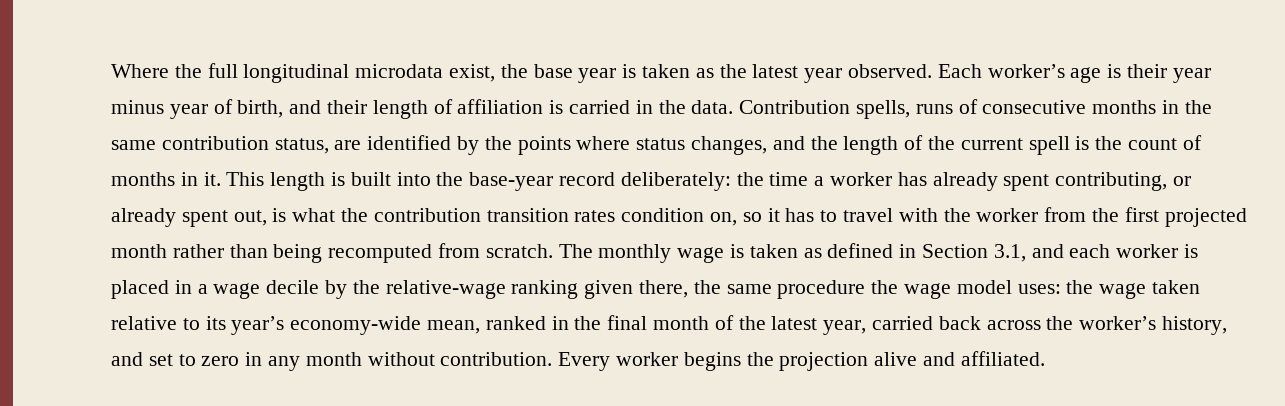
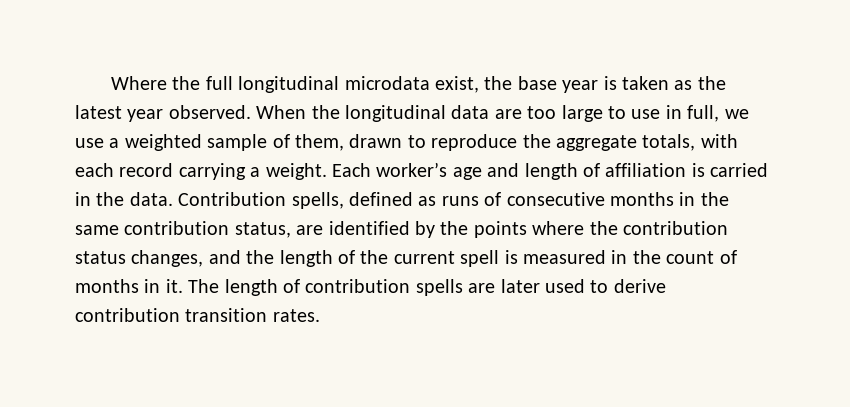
- Each worker’s age is their year minus year of birth, and their length of affiliation is carried in the data.
+ When the longitudinal data are too large to use in full, we use a weighted sample of them, drawn to reproduce the aggregate totals, with each record carrying a weight. Each worker’s age and length of affiliation is carried in the data.
- Contribution spells, runs of consecutive months in the same contribution status, are identified by the points where status changes, and the length of the current spell is the count of months in it.
+ Contribution spells, defined as runs of consecutive months in the same contribution status, are identified by the points where the contribution status changes, and the length of the current spell is measured in the count of months in it.
- This length is built into the base-year record deliberately: the time a worker has already spent contributing, or already spent out, is what the contribution transition rates condition on, so it has to travel with the worker from the first projected month rather than being recomputed from scratch. The monthly wage is taken as defined in Section 3.1, and each worker is placed in a wage decile by the relative-wage ranking given there, the same procedure the wage model uses: the wage taken relative to its year’s economy-wide mean, ranked in the final month of the latest year, carried back across the worker’s history, and set to zero in any month without contribution. Every worker begins the projection alive and affiliated.
+ The length of contribution spells are later used to derive contribution transition rates.

